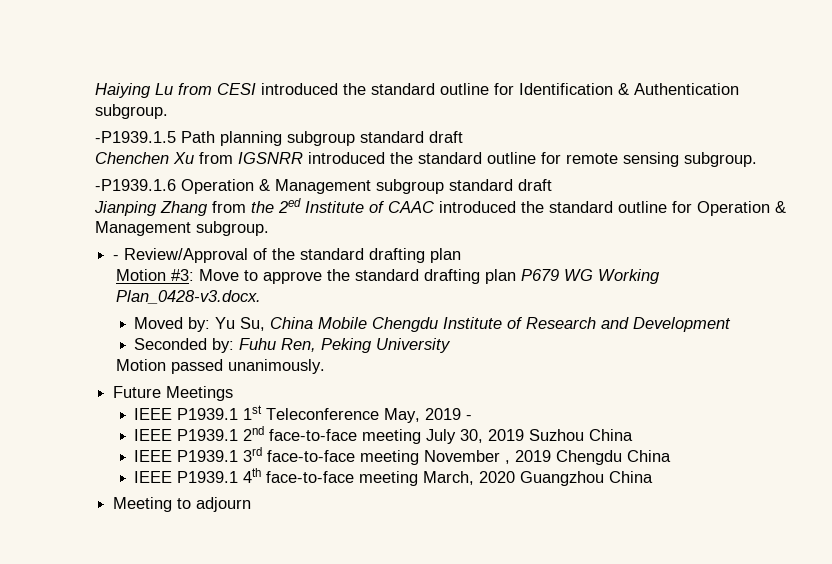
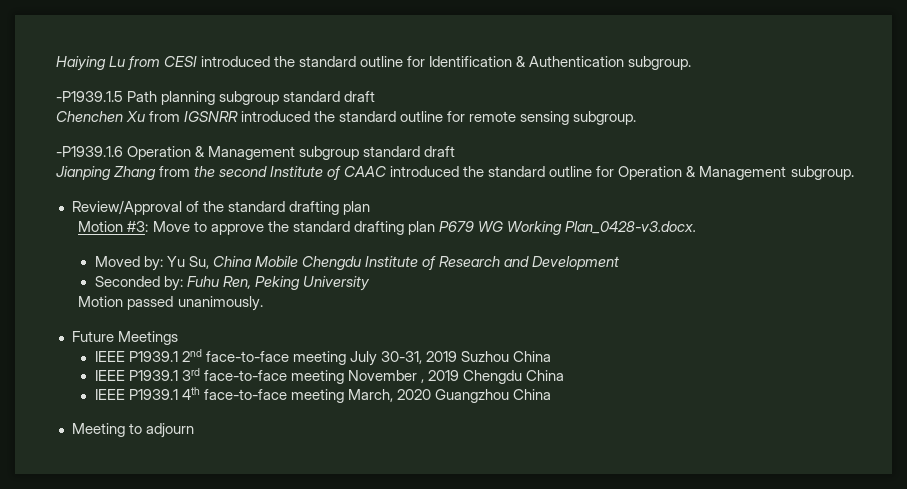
- Jianping Zhang from the 2ed Institute of CAAC introduced the standard outline for Operation & Management subgroup.
+ Jianping Zhang from the second Institute of CAAC introduced the standard outline for Operation & Management subgroup.
- - Review/Approval of the standard drafting plan
+ Review/Approval of the standard drafting plan
- IEEE P1939.1 1st Teleconference May, 2019 -
- IEEE P1939.1 2nd face-to-face meeting July 30, 2019 Suzhou China
+ IEEE P1939.1 2nd face-to-face meeting July 30-31, 2019 Suzhou China

